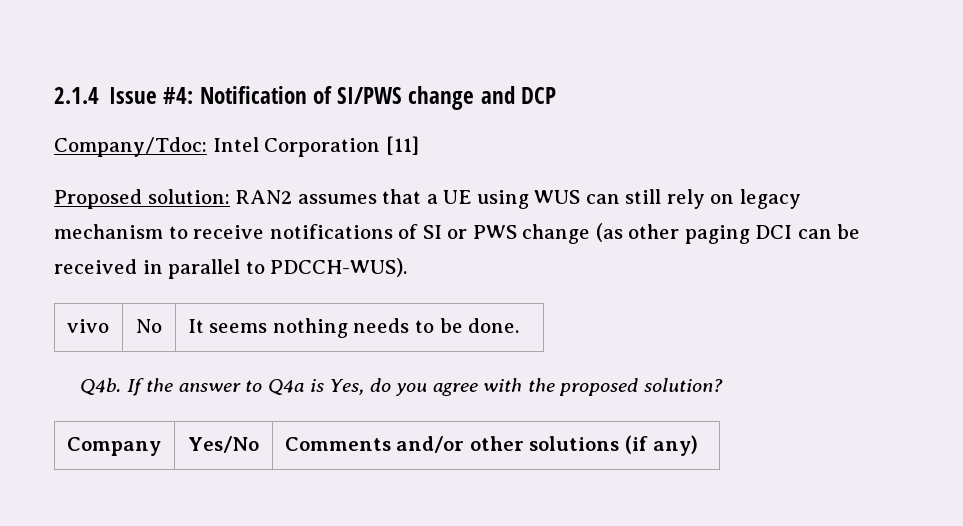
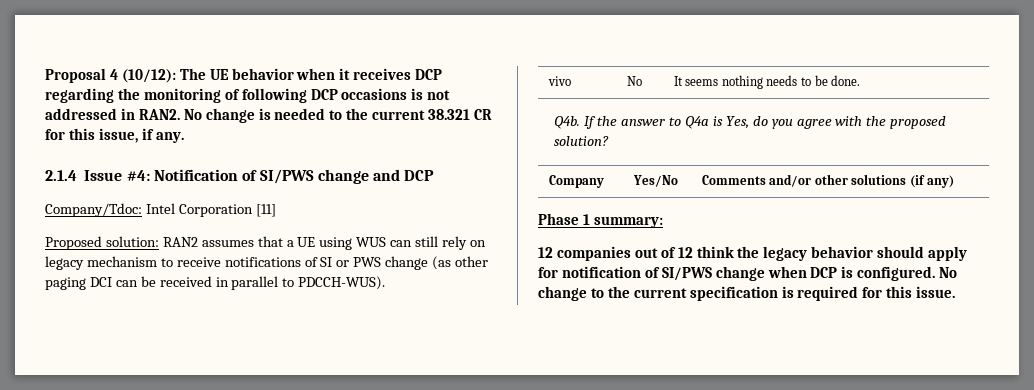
+ Proposal 4 (10/12): The UE behavior when it receives DCP regarding the monitoring of following DCP occasions is not addressed in RAN2. No change is needed to the current 38.321 CR for this issue, if any.
+ Phase 1 summary:
+ 12 companies out of 12 think the legacy behavior should apply for notification of SI/PWS change when DCP is configured. No change to the current specification is required for this issue.

